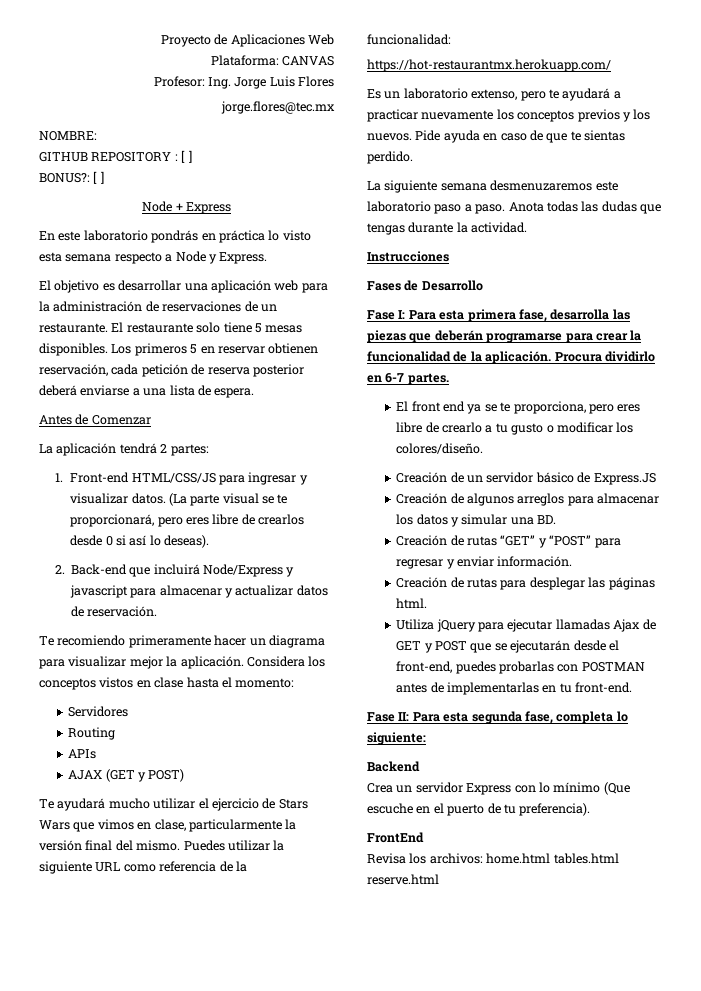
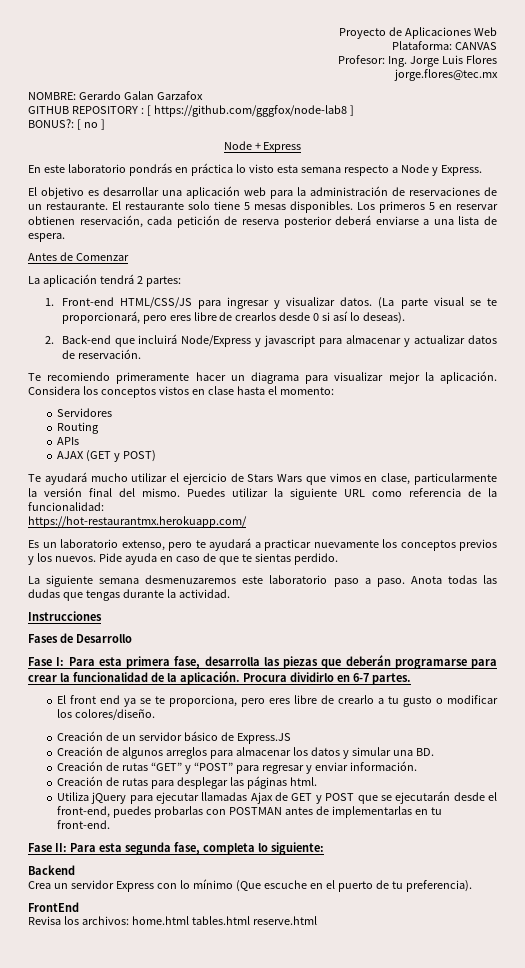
- NOMBRE:
+ NOMBRE: Gerardo Galan Garzafox
- GITHUB REPOSITORY : [ ]
+ GITHUB REPOSITORY : [ https://github.com/gggfox/node-lab8 ]
- BONUS?: [ ]
+ BONUS?: [ no ]

